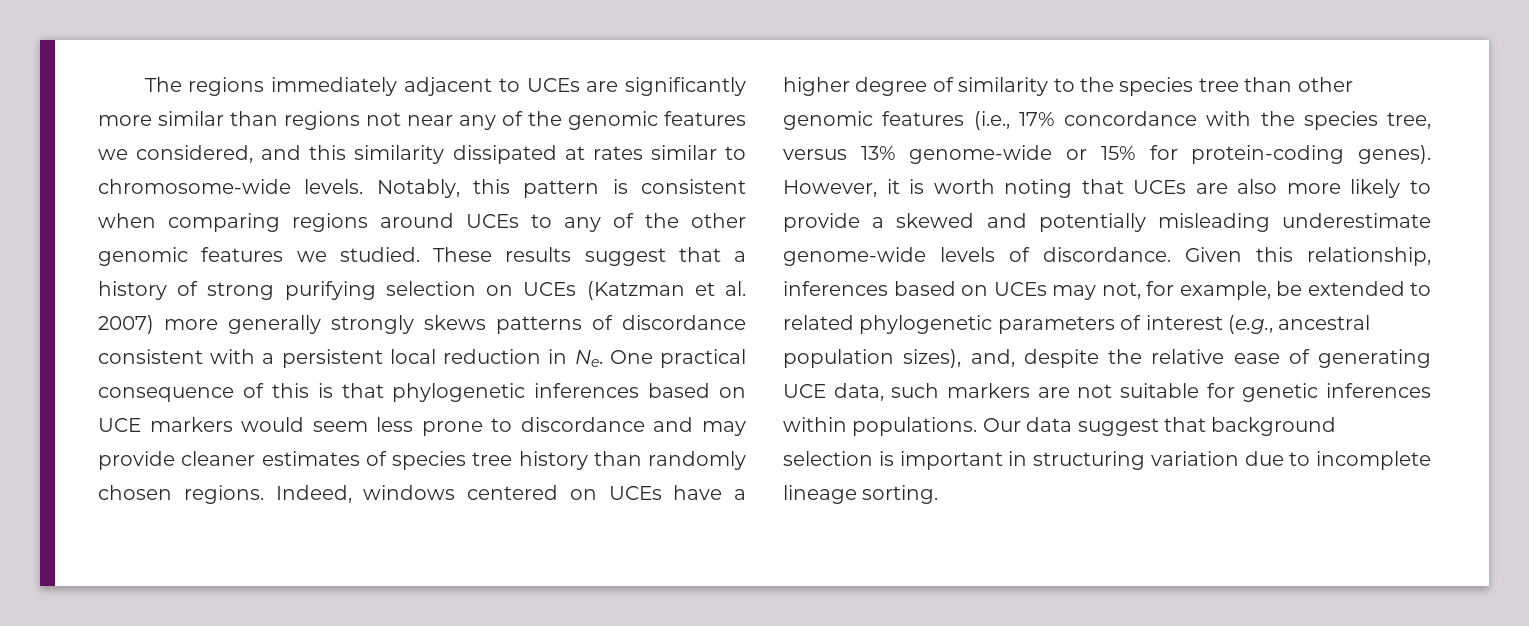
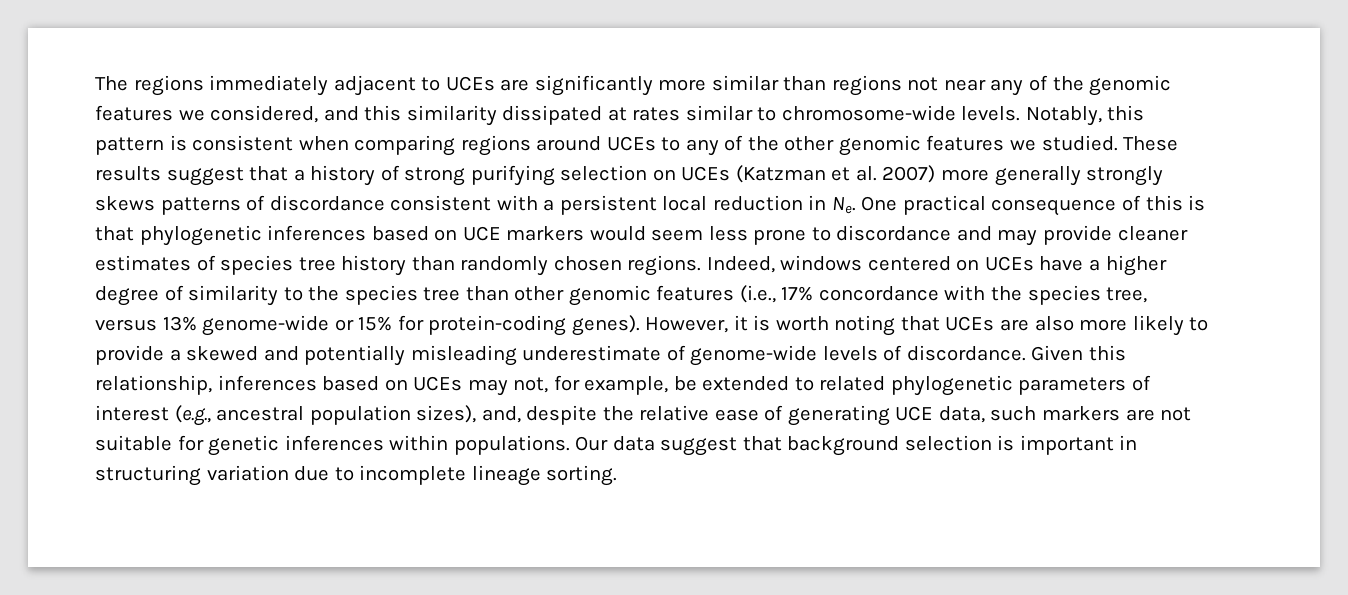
- However, it is worth noting that UCEs are also more likely to provide a skewed and potentially misleading underestimate genome-wide levels of discordance.
+ However, it is worth noting that UCEs are also more likely to provide a skewed and potentially misleading underestimate of genome-wide levels of discordance.

